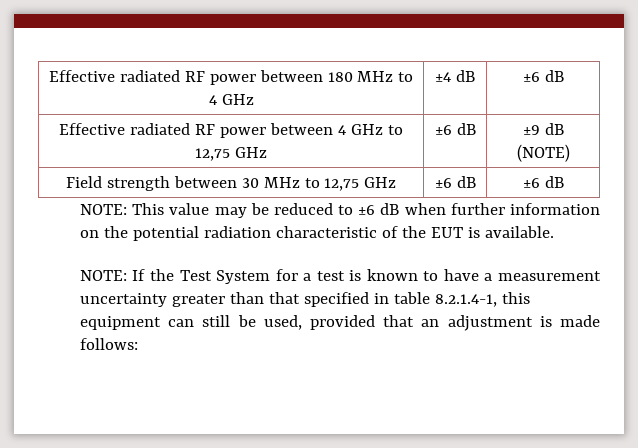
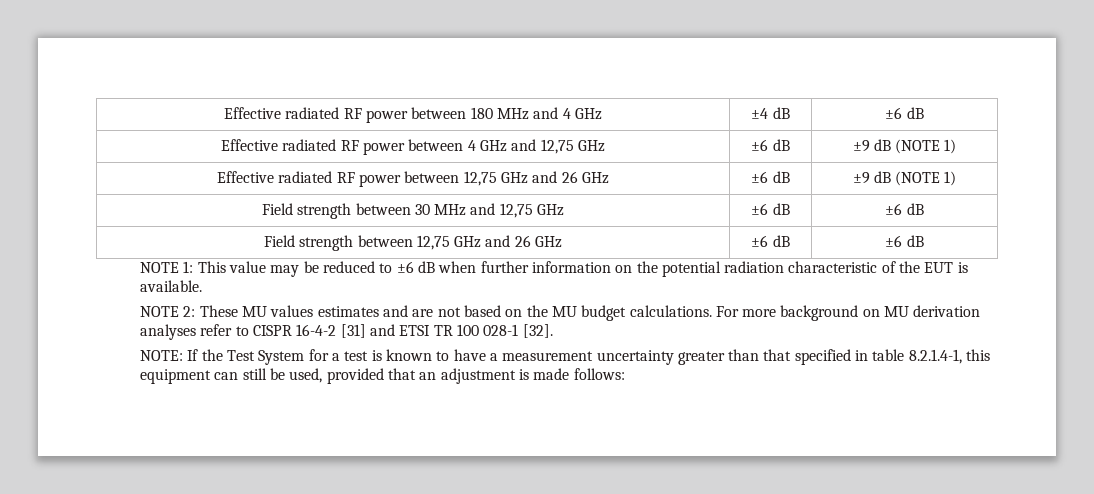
- Effective radiated RF power between 180 MHz to 4 GHz | ±4 dB | ±6 dB
+ Effective radiated RF power between 180 MHz and 4 GHz | ±4 dB | ±6 dB
- Effective radiated RF power between 4 GHz to 12,75 GHz | ±6 dB | ±9 dB (NOTE)
+ Effective radiated RF power between 4 GHz and 12,75 GHz | ±6 dB | ±9 dB (NOTE 1)
+ Effective radiated RF power between 12,75 GHz and 26 GHz | ±6 dB | ±9 dB (NOTE 1)
- Field strength between 30 MHz to 12,75 GHz | ±6 dB | ±6 dB
+ Field strength between 30 MHz and 12,75 GHz | ±6 dB | ±6 dB
- NOTE: This value may be reduced to ±6 dB when further information on the potential radiation characteristic of the EUT is available.
+ Field strength between 12,75 GHz and 26 GHz | ±6 dB | ±6 dB
+ NOTE 1: This value may be reduced to ±6 dB when further information on the potential radiation characteristic of the EUT is available.
+ NOTE 2: These MU values estimates and are not based on the MU budget calculations. For more background on MU derivation analyses refer to CISPR 16-4-2 [31] and ETSI TR 100 028-1 [32].

